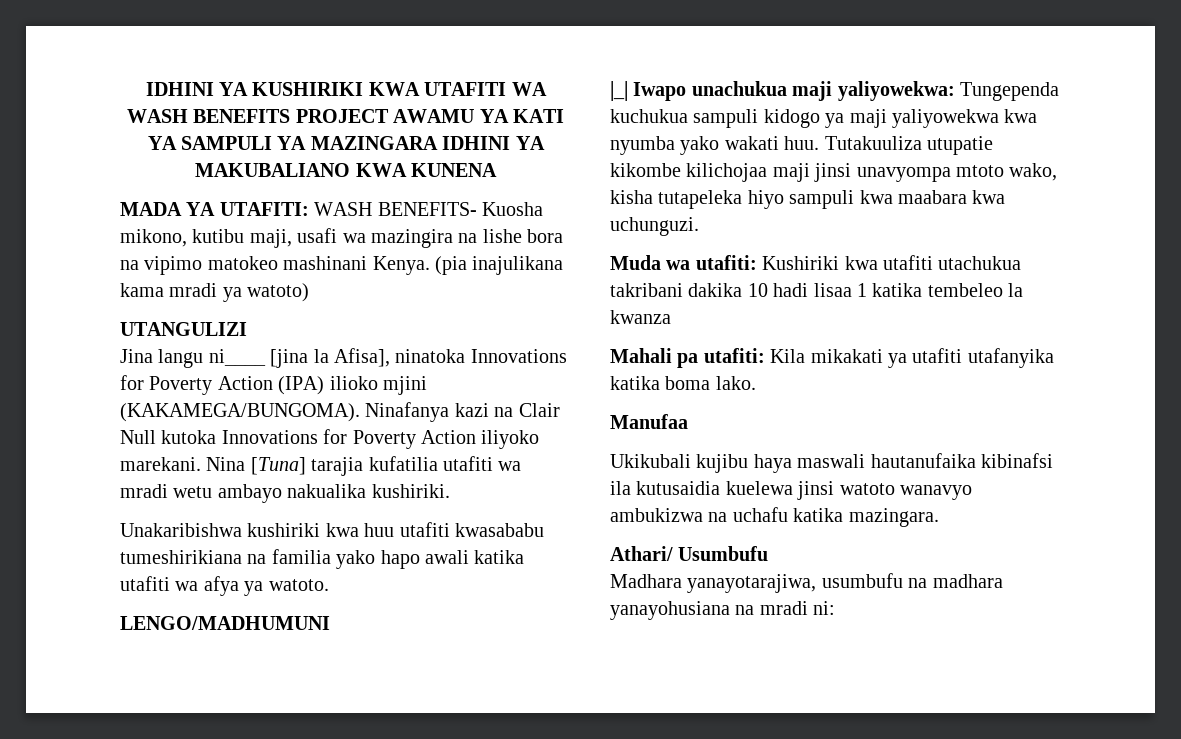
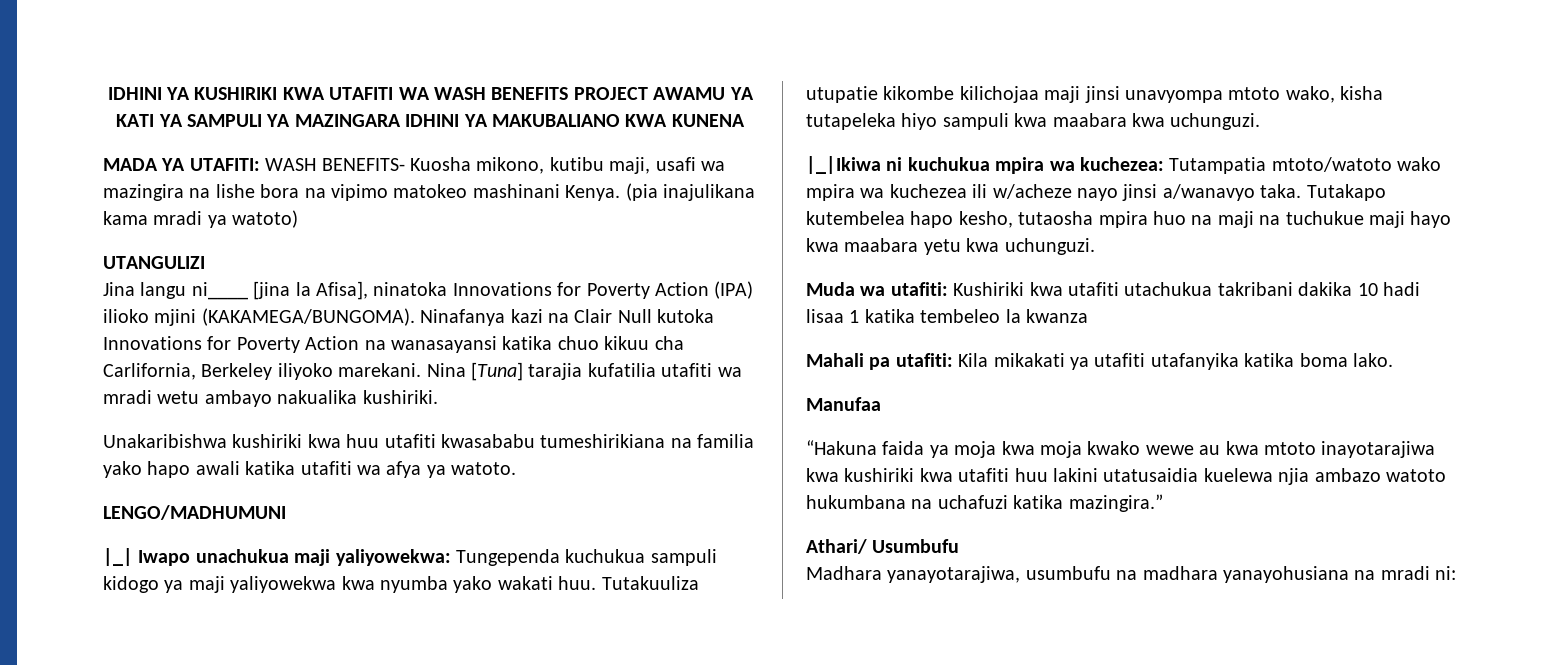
- Ninafanya kazi na Clair Null kutoka Innovations for Poverty Action iliyoko marekani.
+ Ninafanya kazi na Clair Null kutoka Innovations for Poverty Action na wanasayansi katika chuo kikuu cha Carlifornia, Berkeley iliyoko marekani.
+ |_|Ikiwa ni kuchukua mpira wa kuchezea: Tutampatia mtoto/watoto wako mpira wa kuchezea ili w/acheze nayo jinsi a/wanavyo taka. Tutakapo kutembelea hapo kesho, tutaosha mpira huo na maji na tuchukue maji hayo kwa maabara yetu kwa uchunguzi.
- Ukikubali kujibu haya maswali hautanufaika kibinafsi ila kutusaidia kuelewa jinsi watoto wanavyo ambukizwa na uchafu katika mazingara.
+ “Hakuna faida ya moja kwa moja kwako wewe au kwa mtoto inayotarajiwa kwa kushiriki kwa utafiti huu lakini utatusaidia kuelewa njia ambazo watoto hukumbana na uchafuzi katika mazingira.”

